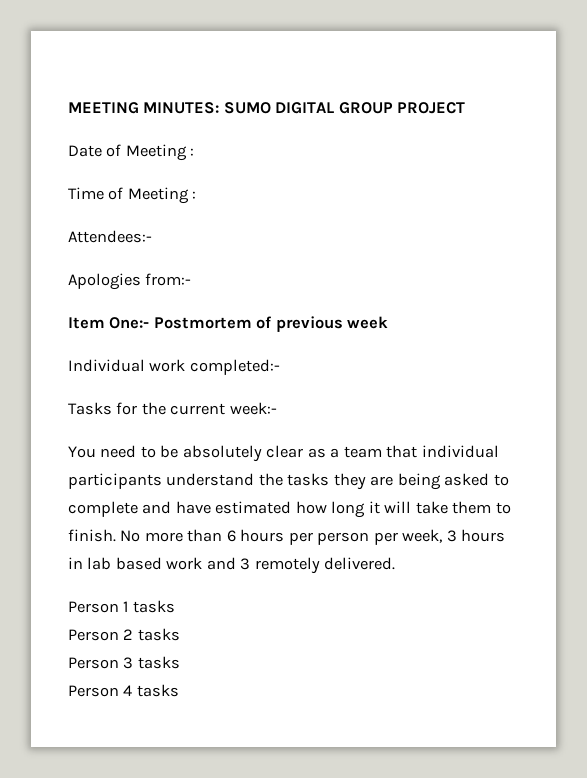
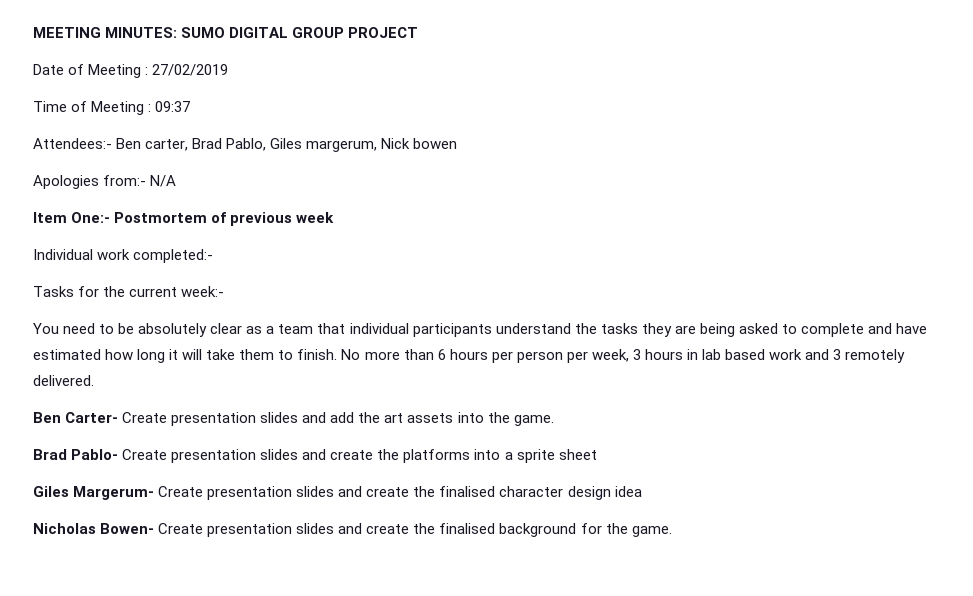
- Date of Meeting :
+ Date of Meeting : 27/02/2019
- Time of Meeting :
+ Time of Meeting : 09:37
- Attendees:-
+ Attendees:- Ben carter, Brad Pablo, Giles margerum, Nick bowen
- Apologies from:-
+ Apologies from:- N/A
- Person 1 tasks
- Person 2 tasks
- Person 3 tasks
- Person 4 tasks
+ Ben Carter- Create presentation slides and add the art assets into the game.
+ Brad Pablo- Create presentation slides and create the platforms into a sprite sheet
+ Giles Margerum- Create presentation slides and create the finalised character design idea
+ Nicholas Bowen- Create presentation slides and create the finalised background for the game.

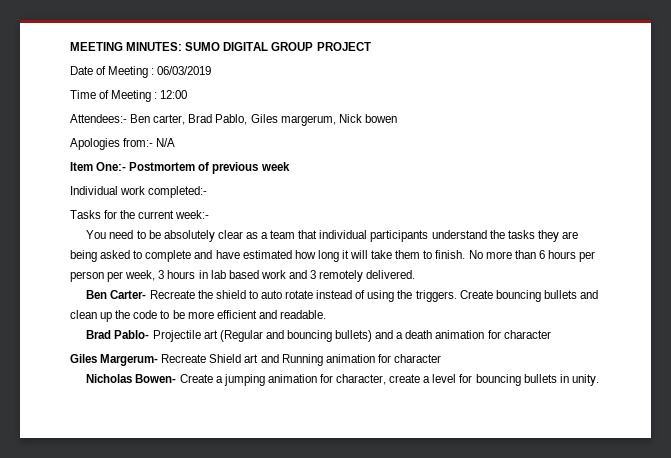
- Date of Meeting : 27/02/2019
+ Date of Meeting : 06/03/2019
- Time of Meeting : 09:37
+ Time of Meeting : 12:00
- Ben Carter- Create presentation slides and add the art assets into the game.
- Brad Pablo- Create presentation slides and create the platforms into a sprite sheet
- Giles Margerum- Create presentation slides and create the finalised character design idea
+ Ben Carter- Recreate the shield to auto rotate instead of using the triggers. Create bouncing bullets and clean up the code to be more efficient and readable.
+ Brad Pablo- Projectile art (Regular and bouncing bullets) and a death animation for character
+ Giles Margerum- Recreate Shield art and Running animation for character
- Nicholas Bowen- Create presentation slides and create the finalised background for the game.
+ Nicholas Bowen- Create a jumping animation for character, create a level for bouncing bullets in unity.

